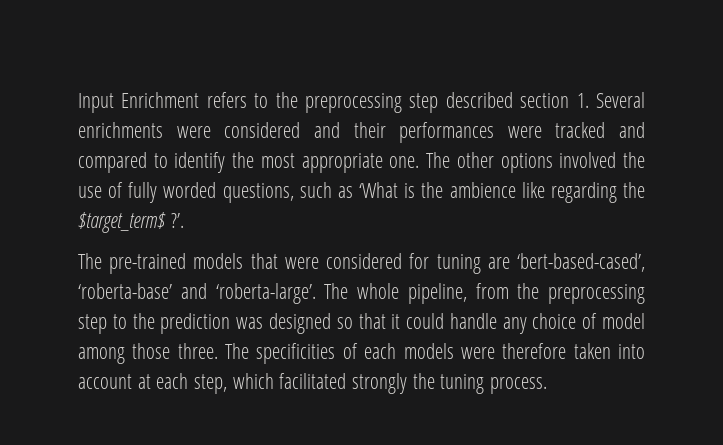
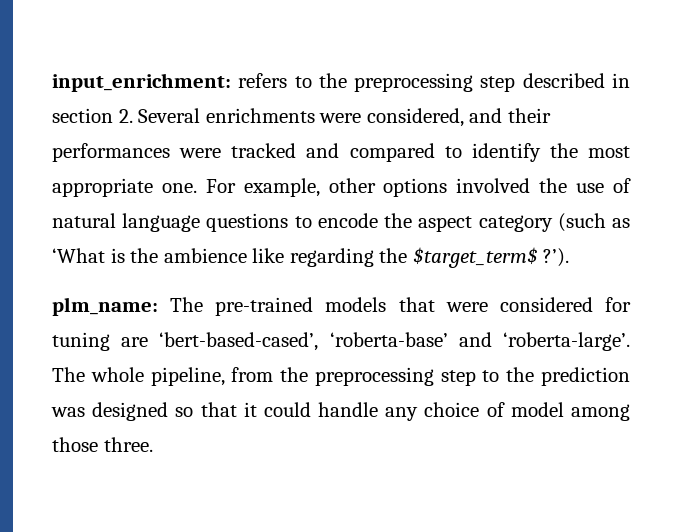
- Input Enrichment refers to the preprocessing step described section 1. Several enrichments were considered and their performances were tracked and compared to identify the most appropriate one.
+ input_enrichment: refers to the preprocessing step described in section 2. Several enrichments were considered, and their performances were tracked and compared to identify the most appropriate one.
- The other options involved the use of fully worded questions, such as ‘What is the ambience like regarding the $target_term$ ?’.
- The pre-trained models that were considered for tuning are ‘bert-based-cased’, ‘roberta-base’ and ‘roberta-large’.
+ For example, other options involved the use of natural language questions to encode the aspect category (such as ‘What is the ambience like regarding the $target_term$ ?’).
+ plm_name: The pre-trained models that were considered for tuning are ‘bert-based-cased’, ‘roberta-base’ and ‘roberta-large’.
- The specificities of each models were therefore taken into account at each step, which facilitated strongly the tuning process.

